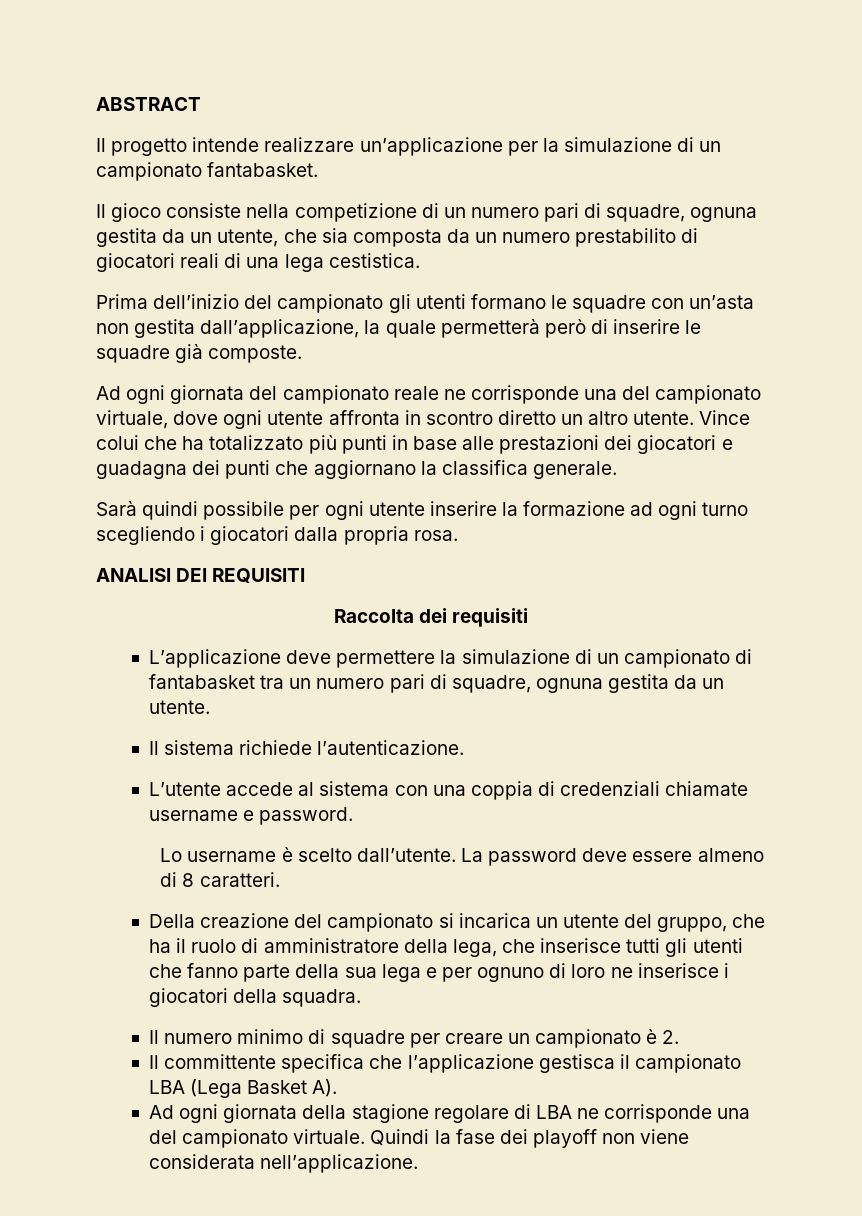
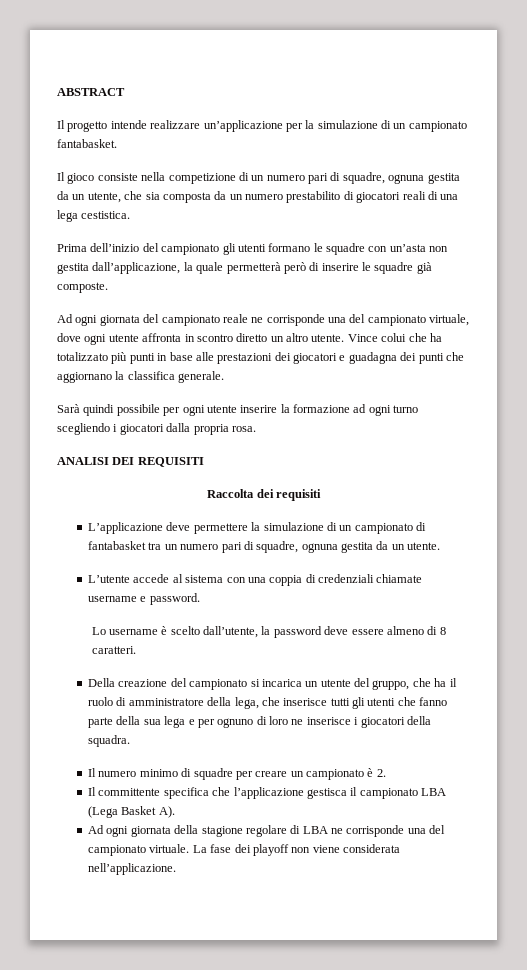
- Il sistema richiede l’autenticazione.
- Lo username è scelto dall’utente. La password deve essere almeno di 8 caratteri.
+ Lo username è scelto dall’utente, la password deve essere almeno di 8 caratteri.
- Quindi la fase dei playoff non viene considerata nell’applicazione.
+ La fase dei playoff non viene considerata nell’applicazione.

